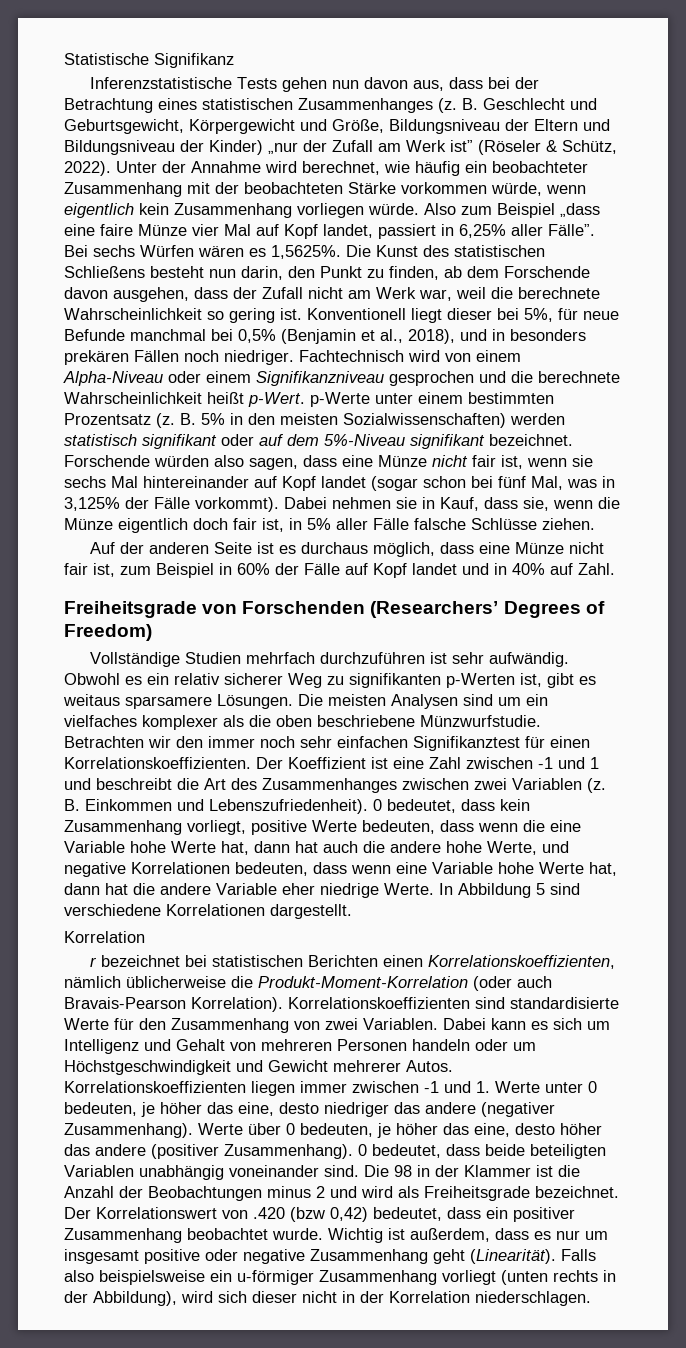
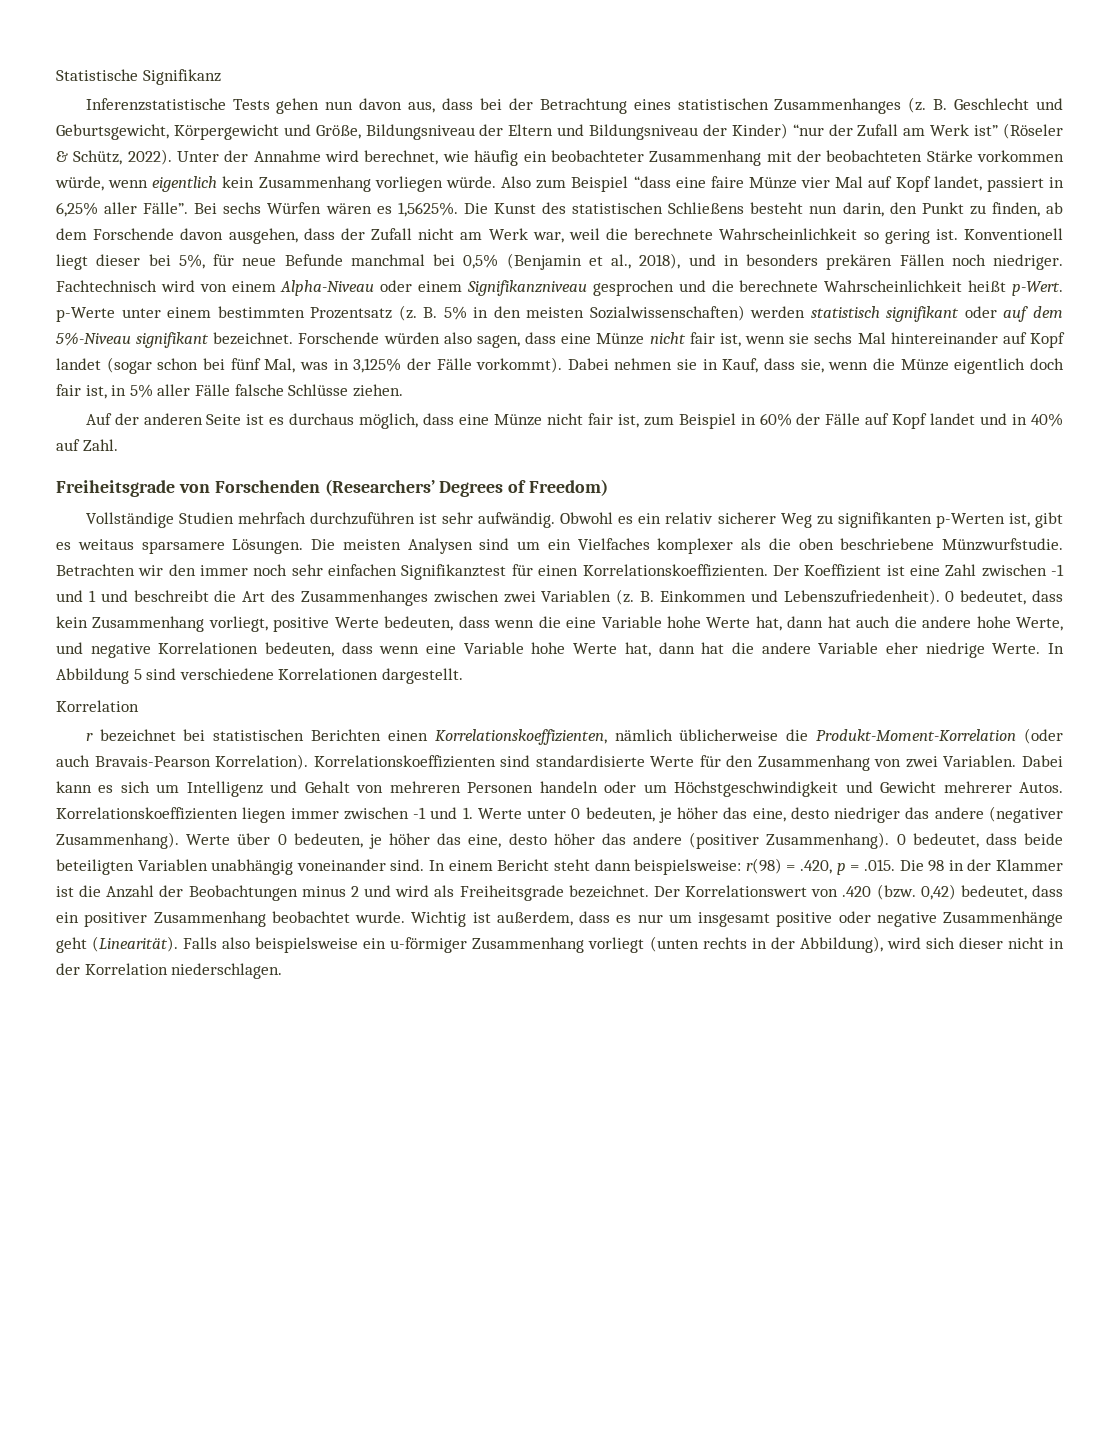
- B. Geschlecht und Geburtsgewicht, Körpergewicht und Größe, Bildungsniveau der Eltern und Bildungsniveau der Kinder) „nur der Zufall am Werk ist” (Röseler & Schütz, 2022).
+ B. Geschlecht und Geburtsgewicht, Körpergewicht und Größe, Bildungsniveau der Eltern und Bildungsniveau der Kinder) “nur der Zufall am Werk ist” (Röseler & Schütz, 2022).
- Also zum Beispiel „dass eine faire Münze vier Mal auf Kopf landet, passiert in 6,25% aller Fälle”.
+ Also zum Beispiel “dass eine faire Münze vier Mal auf Kopf landet, passiert in 6,25% aller Fälle”.
- Die meisten Analysen sind um ein vielfaches komplexer als die oben beschriebene Münzwurfstudie.
+ Die meisten Analysen sind um ein Vielfaches komplexer als die oben beschriebene Münzwurfstudie.
- Die 98 in der Klammer ist die Anzahl der Beobachtungen minus 2 und wird als Freiheitsgrade bezeichnet.
+ In einem Bericht steht dann beispielsweise: r(98) = .420, p = .015. Die 98 in der Klammer ist die Anzahl der Beobachtungen minus 2 und wird als Freiheitsgrade bezeichnet.
- Der Korrelationswert von .420 (bzw 0,42) bedeutet, dass ein positiver Zusammenhang beobachtet wurde.
+ Der Korrelationswert von .420 (bzw. 0,42) bedeutet, dass ein positiver Zusammenhang beobachtet wurde.
- Wichtig ist außerdem, dass es nur um insgesamt positive oder negative Zusammenhang geht (Linearität).
+ Wichtig ist außerdem, dass es nur um insgesamt positive oder negative Zusammenhänge geht (Linearität).

